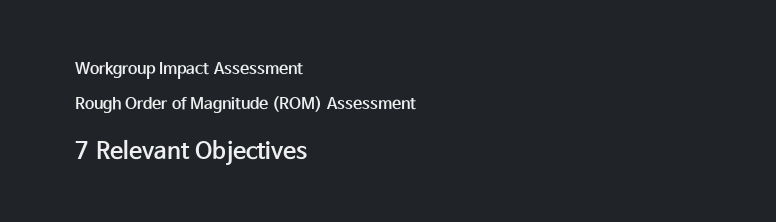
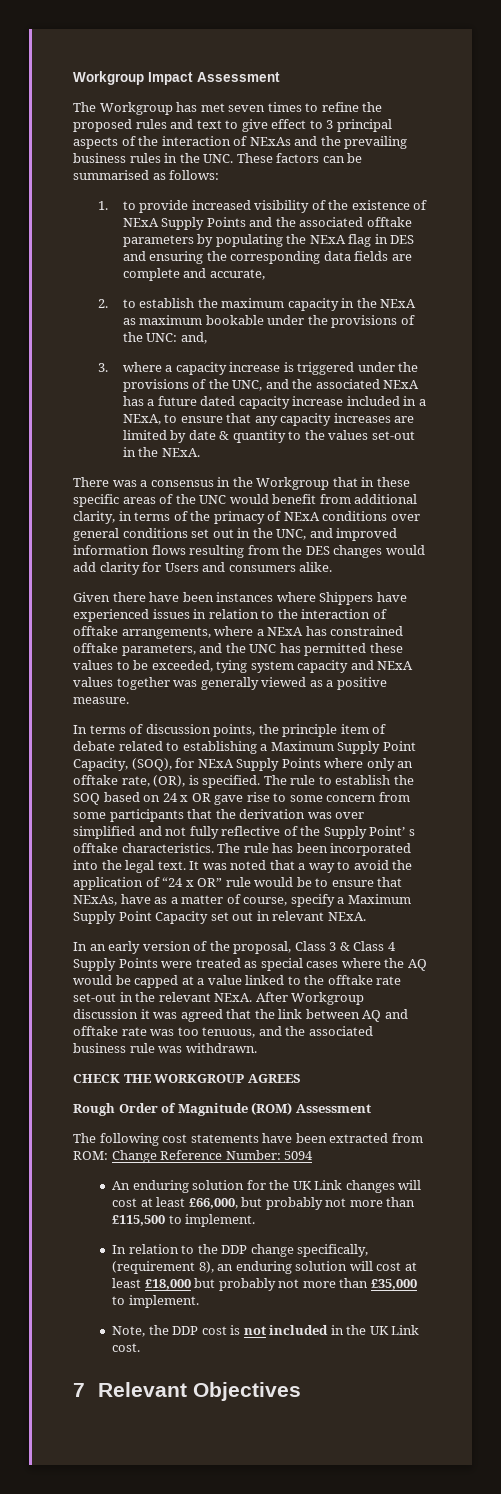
+ The Workgroup has met seven times to refine the proposed rules and text to give effect to 3 principal aspects of the interaction of NExAs and the prevailing business rules in the UNC. These factors can be summarised as follows:
+ 1. to provide increased visibility of the existence of NExA Supply Points and the associated offtake parameters by populating the NExA flag in DES and ensuring the corresponding data fields are complete and accurate,
+ 2. to establish the maximum capacity in the NExA as maximum bookable under the provisions of the UNC: and,
+ 3. where a capacity increase is triggered under the provisions of the UNC, and the associated NExA has a future dated capacity increase included in a NExA, to ensure that any capacity increases are limited by date & quantity to the values set-out in the NExA.
+ There was a consensus in the Workgroup that in these specific areas of the UNC would benefit from additional clarity, in terms of the primacy of NExA conditions over general conditions set out in the UNC, and improved information flows resulting from the DES changes would add clarity for Users and consumers alike.
+ Given there have been instances where Shippers have experienced issues in relation to the interaction of offtake arrangements, where a NExA has constrained offtake parameters, and the UNC has permitted these values to be exceeded, tying system capacity and NExA values together was generally viewed as a positive measure.
+ In terms of discussion points, the principle item of debate related to establishing a Maximum Supply Point Capacity, (SOQ), for NExA Supply Points where only an offtake rate, (OR), is specified. The rule to establish the SOQ based on 24 x OR gave rise to some concern from some participants that the derivation was over simplified and not fully reflective of the Supply Point’ s offtake characteristics. The rule has been incorporated into the legal text. It was noted that a way to avoid the application of “24 x OR” rule would be to ensure that NExAs, have as a matter of course, specify a Maximum Supply Point Capacity set out in relevant NExA.
+ In an early version of the proposal, Class 3 & Class 4 Supply Points were treated as special cases where the AQ would be capped at a value linked to the offtake rate set-out in the relevant NExA. After Workgroup discussion it was agreed that the link between AQ and offtake rate was too tenuous, and the associated business rule was withdrawn.
+ CHECK THE WORKGROUP AGREES
+ The following cost statements have been extracted from ROM: Change Reference Number: 5094
+ An enduring solution for the UK Link changes will cost at least £66,000, but probably not more than £115,500 to implement.
+ In relation to the DDP change specifically, (requirement 8), an enduring solution will cost at least £18,000 but probably not more than £35,000 to implement.
+ Note, the DDP cost is not included in the UK Link cost.

